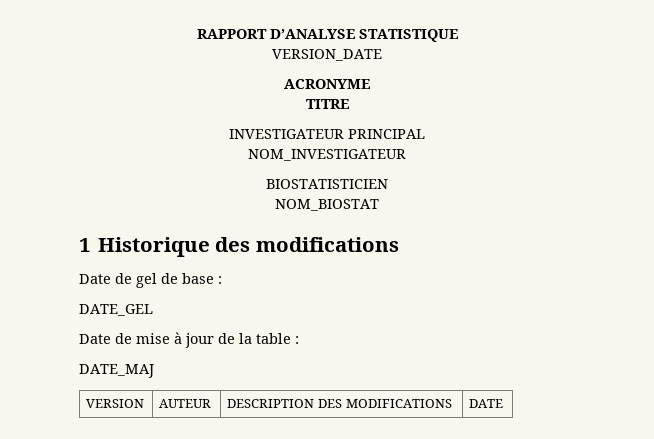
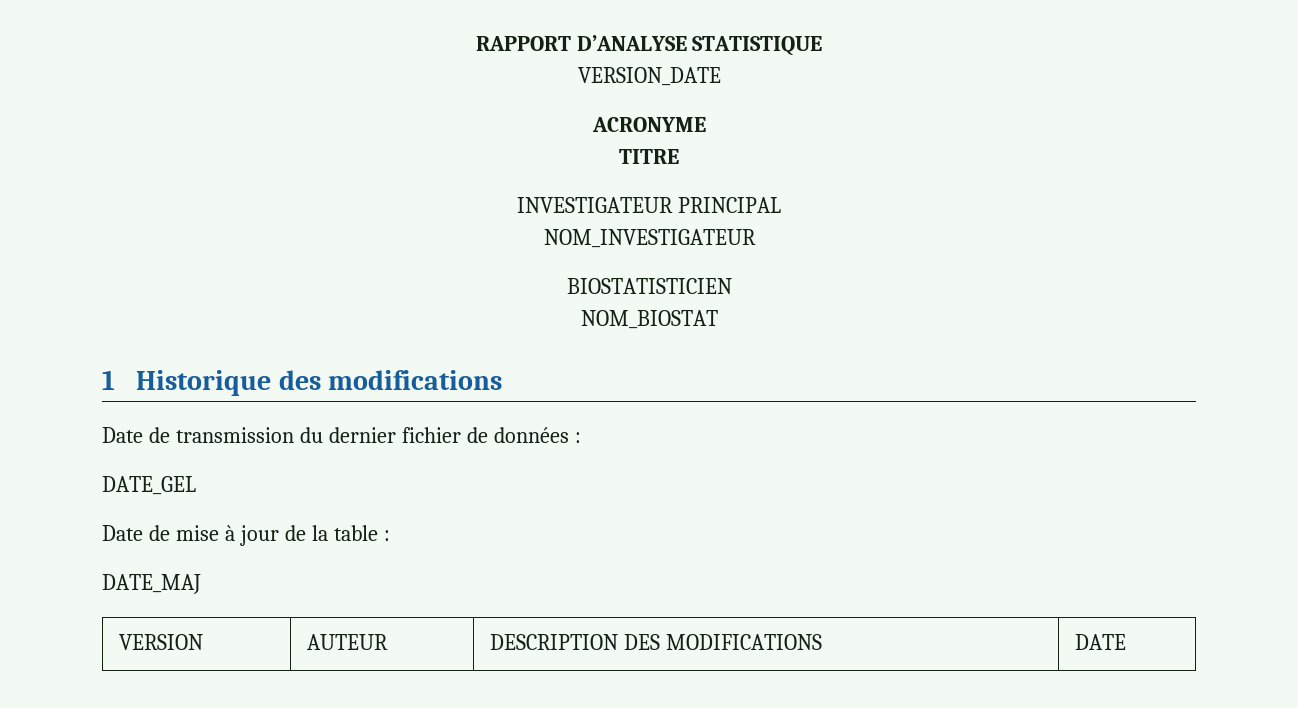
- Date de gel de base :
+ Date de transmission du dernier fichier de données :

